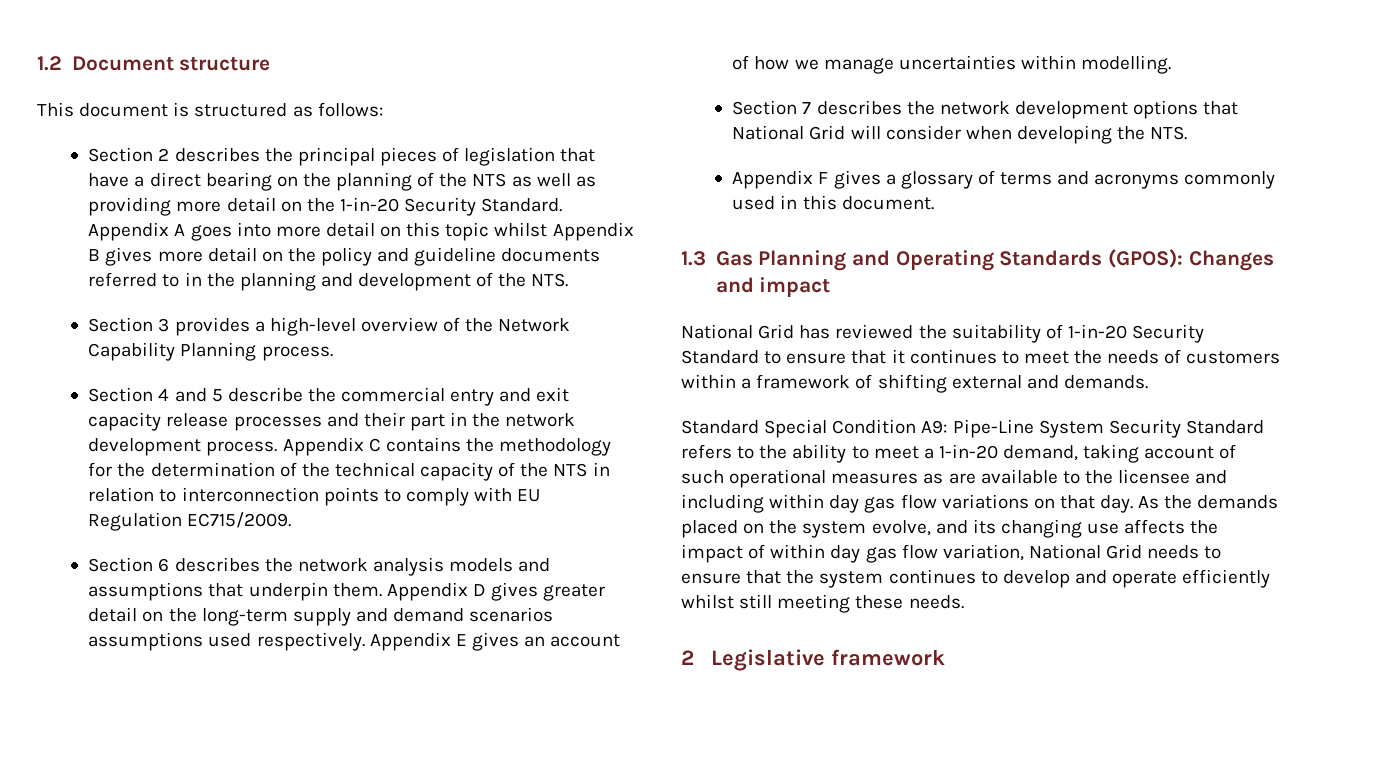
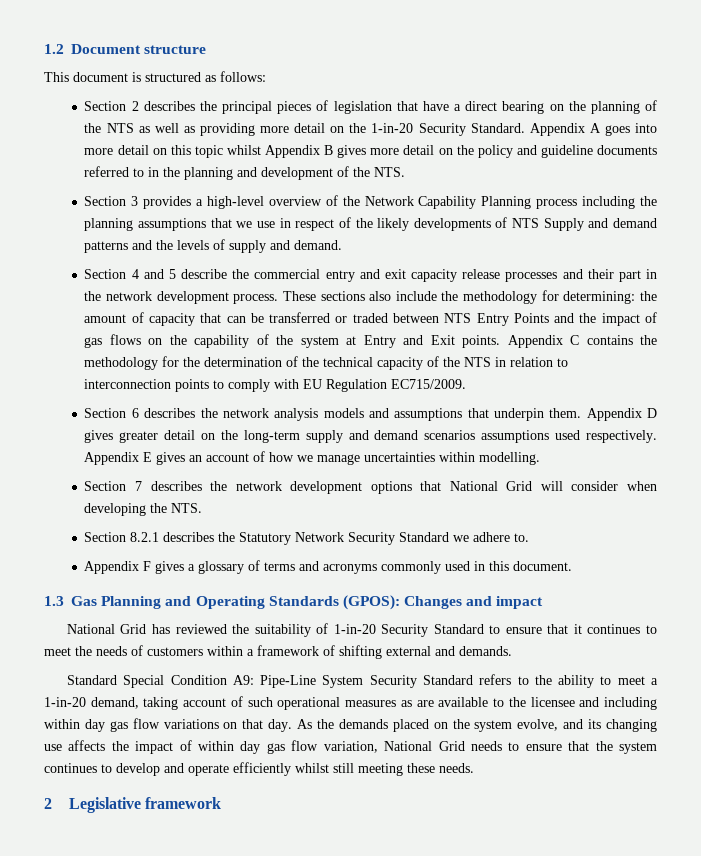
- Section 3 provides a high-level overview of the Network Capability Planning process.
+ Section 3 provides a high-level overview of the Network Capability Planning process including the planning assumptions that we use in respect of the likely developments of NTS Supply and demand patterns and the levels of supply and demand.
+ These sections also include the methodology for determining: the amount of capacity that can be transferred or traded between NTS Entry Points and the impact of gas flows on the capability of the system at Entry and Exit points.
+ Section 8.2.1 describes the Statutory Network Security Standard we adhere to.

